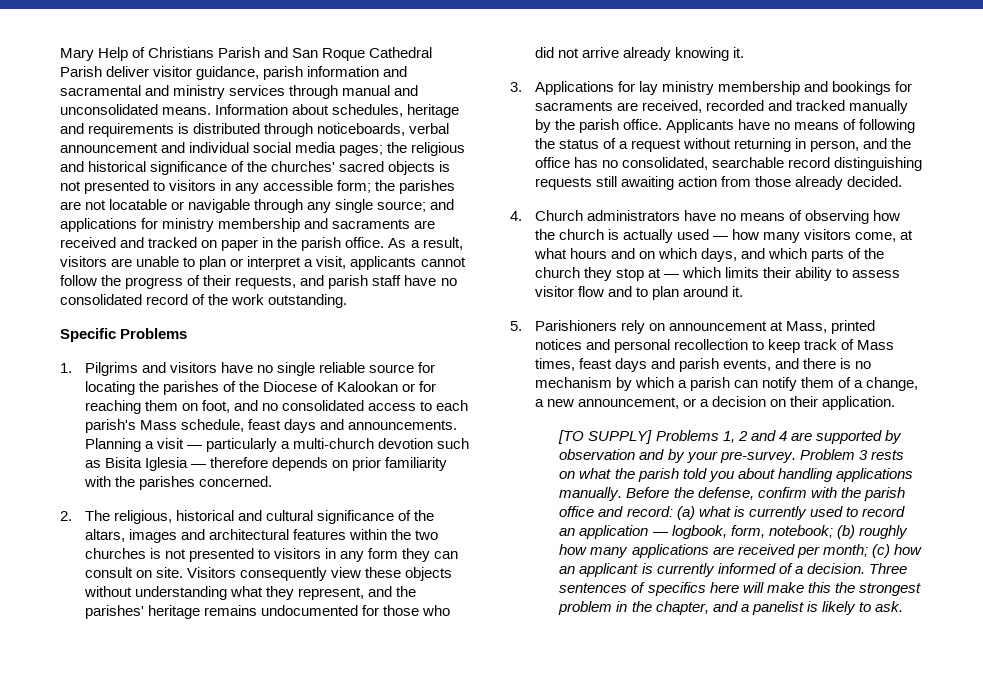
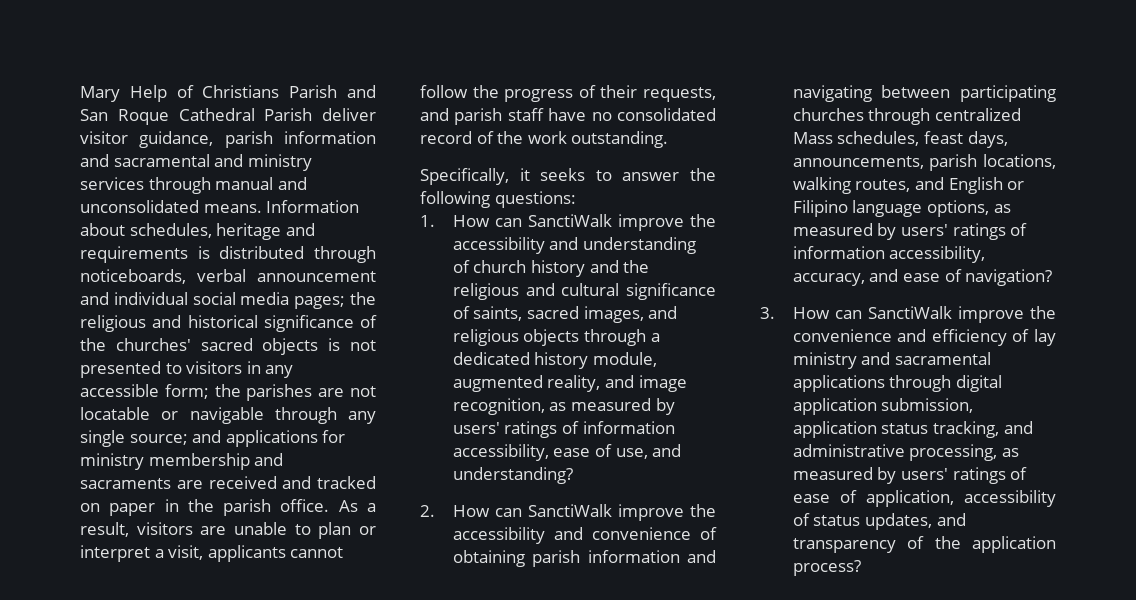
- Specific Problems
- 1. Pilgrims and visitors have no single reliable source for locating the parishes of the Diocese of Kalookan or for reaching them on foot, and no consolidated access to each parish's Mass schedule, feast days and announcements. Planning a visit — particularly a multi-church devotion such as Bisita Iglesia — therefore depends on prior familiarity with the parishes concerned.
- 2. The religious, historical and cultural significance of the altars, images and architectural features within the two churches is not presented to visitors in any form they can consult on site. Visitors consequently view these objects without understanding what they represent, and the parishes' heritage remains undocumented for those who did not arrive already knowing it.
- 3. Applications for lay ministry membership and bookings for sacraments are received, recorded and tracked manually by the parish office. Applicants have no means of following the status of a request without returning in person, and the office has no consolidated, searchable record distinguishing requests still awaiting action from those already decided.
- 4. Church administrators have no means of observing how the church is actually used — how many visitors come, at what hours and on which days, and which parts of the church they stop at — which limits their ability to assess visitor flow and to plan around it.
- 5. Parishioners rely on announcement at Mass, printed notices and personal recollection to keep track of Mass times, feast days and parish events, and there is no mechanism by which a parish can notify them of a change, a new announcement, or a decision on their application.
- [TO SUPPLY] Problems 1, 2 and 4 are supported by observation and by your pre-survey. Problem 3 rests on what the parish told you about handling applications manually. Before the defense, confirm with the parish office and record: (a) what is currently used to record an application — logbook, form, notebook; (b) roughly how many applications are received per month; (c) how an applicant is currently informed of a decision. Three sentences of specifics here will make this the strongest problem in the chapter, and a panelist is likely to ask.
+ Specifically, it seeks to answer the following questions:
+ 1. How can SanctiWalk improve the accessibility and understanding of church history and the religious and cultural significance of saints, sacred images, and religious objects through a dedicated history module, augmented reality, and image recognition, as measured by users' ratings of information accessibility, ease of use, and understanding?
+ 2. How can SanctiWalk improve the accessibility and convenience of obtaining parish information and navigating between participating churches through centralized Mass schedules, feast days, announcements, parish locations, walking routes, and English or Filipino language options, as measured by users' ratings of information accessibility, accuracy, and ease of navigation?
+ 3. How can SanctiWalk improve the convenience and efficiency of lay ministry and sacramental applications through digital application submission, application status tracking, and administrative processing, as measured by users' ratings of ease of application, accessibility of status updates, and transparency of the application process?

